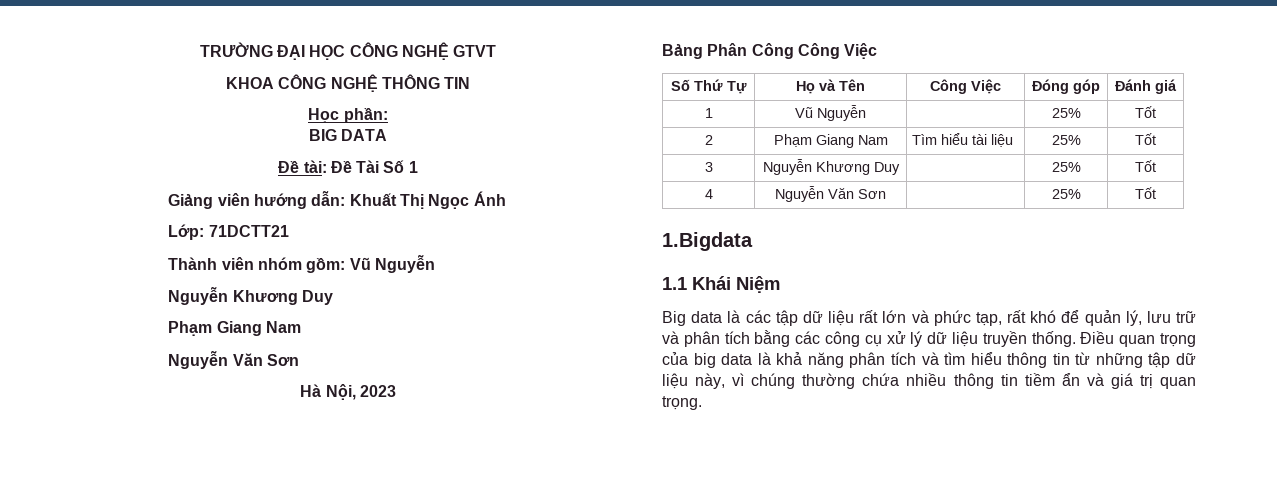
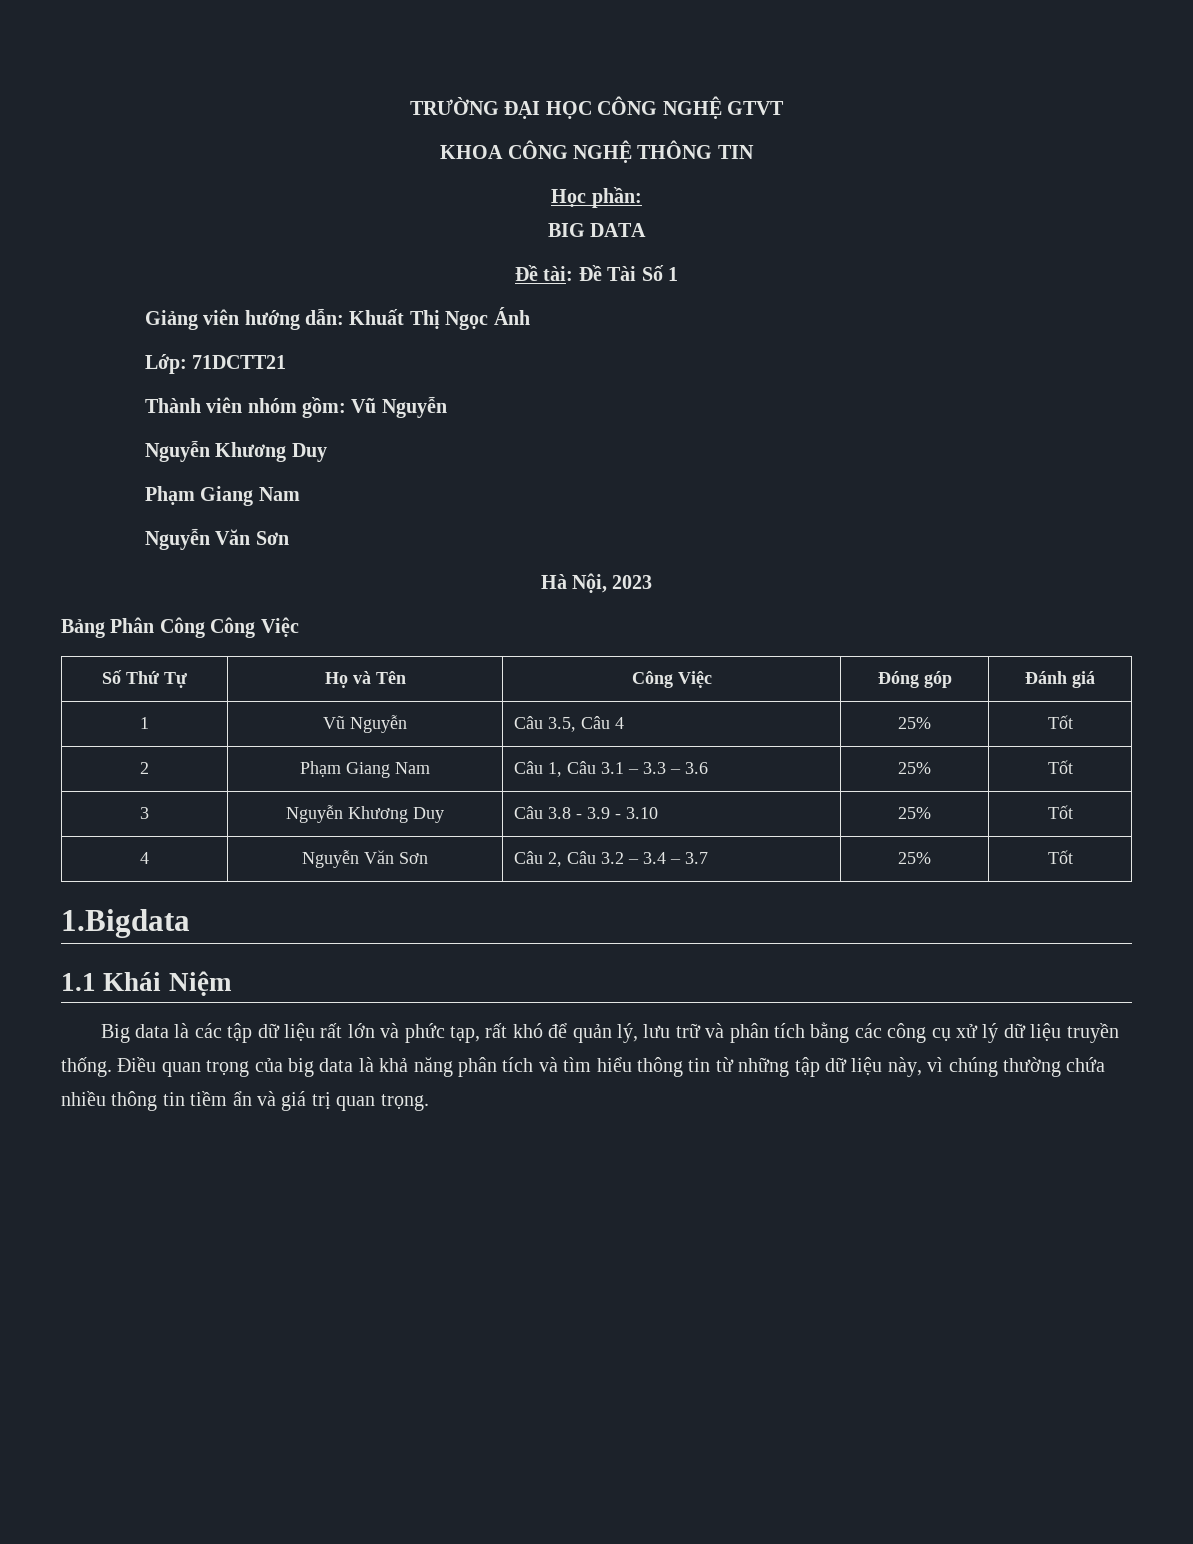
- 1 | Vũ Nguyễn | | 25% | Tốt
+ 1 | Vũ Nguyễn | Câu 3.5, Câu 4 | 25% | Tốt
- 2 | Phạm Giang Nam | Tìm hiểu tài liệu | 25% | Tốt
+ 2 | Phạm Giang Nam | Câu 1, Câu 3.1 – 3.3 – 3.6 | 25% | Tốt
- 3 | Nguyễn Khương Duy | | 25% | Tốt
+ 3 | Nguyễn Khương Duy | Câu 3.8 - 3.9 - 3.10 | 25% | Tốt
- 4 | Nguyễn Văn Sơn | | 25% | Tốt
+ 4 | Nguyễn Văn Sơn | Câu 2, Câu 3.2 – 3.4 – 3.7 | 25% | Tốt

